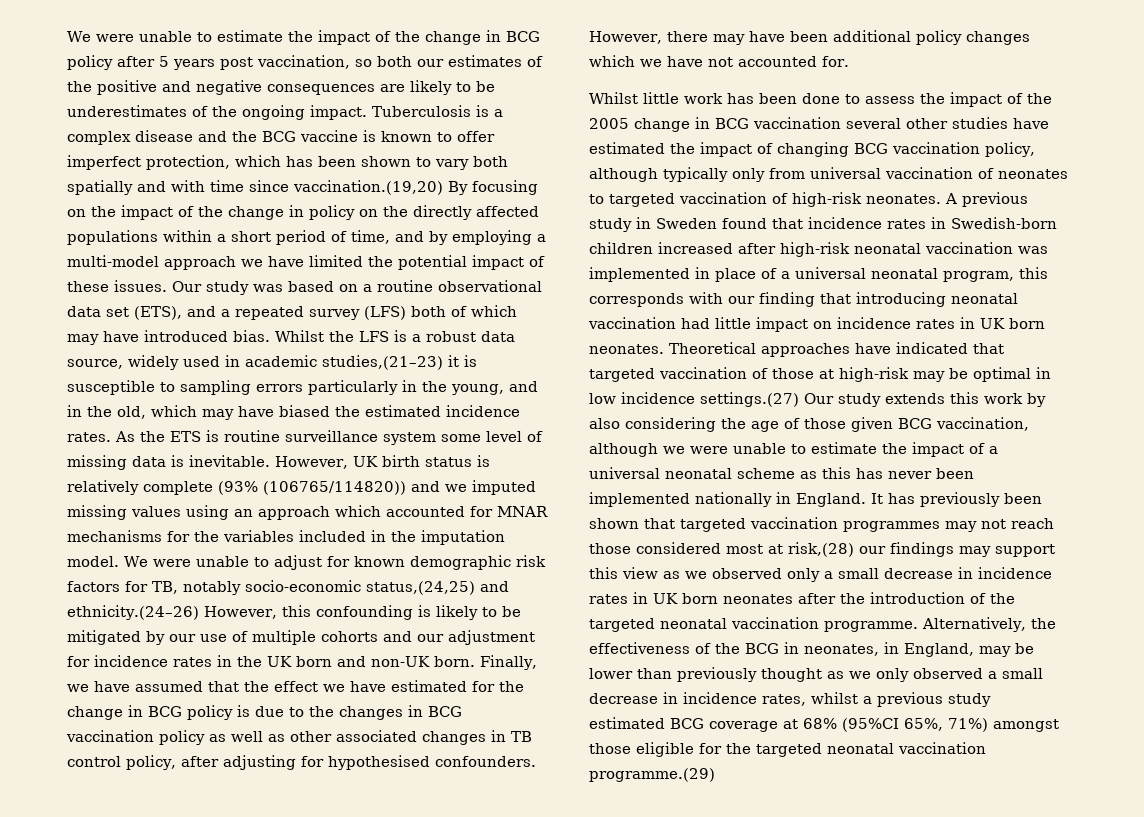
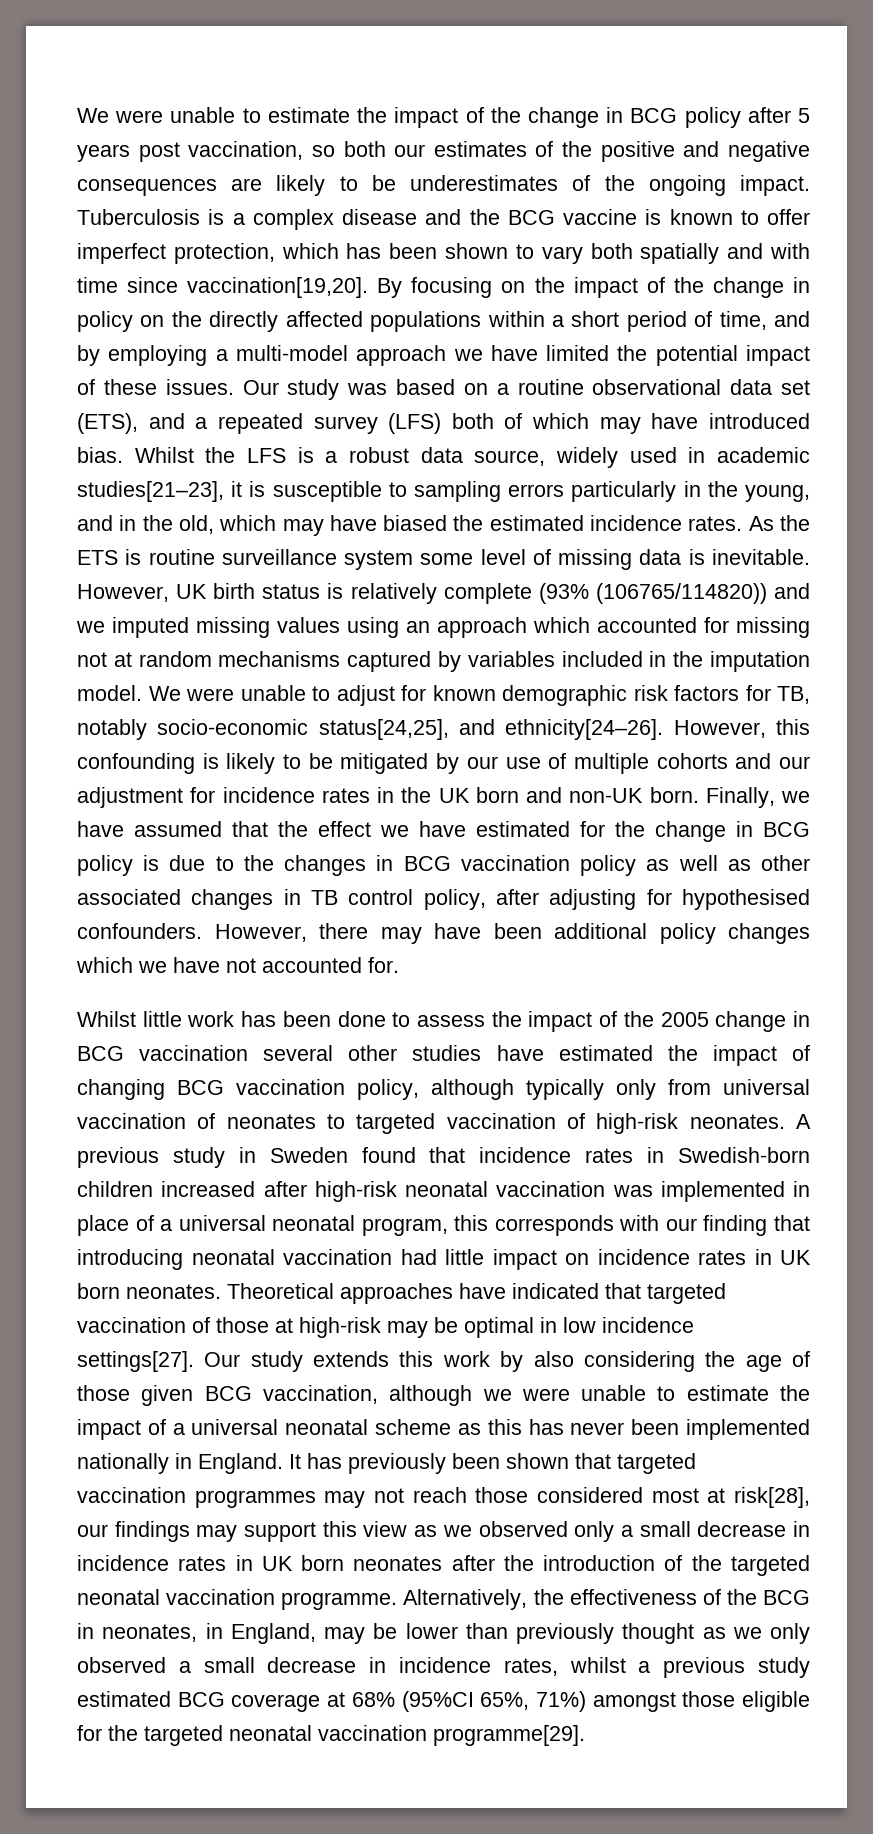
- Tuberculosis is a complex disease and the BCG vaccine is known to offer imperfect protection, which has been shown to vary both spatially and with time since vaccination.(19,20) By focusing on the impact of the change in policy on the directly affected populations within a short period of time, and by employing a multi-model approach we have limited the potential impact of these issues.
+ Tuberculosis is a complex disease and the BCG vaccine is known to offer imperfect protection, which has been shown to vary both spatially and with time since vaccination[19,20]. By focusing on the impact of the change in policy on the directly affected populations within a short period of time, and by employing a multi-model approach we have limited the potential impact of these issues.
- Whilst the LFS is a robust data source, widely used in academic studies,(21–23) it is susceptible to sampling errors particularly in the young, and in the old, which may have biased the estimated incidence rates.
+ Whilst the LFS is a robust data source, widely used in academic studies[21–23], it is susceptible to sampling errors particularly in the young, and in the old, which may have biased the estimated incidence rates.
- However, UK birth status is relatively complete (93% (106765/114820)) and we imputed missing values using an approach which accounted for MNAR mechanisms for the variables included in the imputation model.
+ However, UK birth status is relatively complete (93% (106765/114820)) and we imputed missing values using an approach which accounted for missing not at random mechanisms captured by variables included in the imputation model.
- We were unable to adjust for known demographic risk factors for TB, notably socio-economic status,(24,25) and ethnicity.(24–26) However, this confounding is likely to be mitigated by our use of multiple cohorts and our adjustment for incidence rates in the UK born and non-UK born.
+ We were unable to adjust for known demographic risk factors for TB, notably socio-economic status[24,25], and ethnicity[24–26]. However, this confounding is likely to be mitigated by our use of multiple cohorts and our adjustment for incidence rates in the UK born and non-UK born.
- Theoretical approaches have indicated that targeted vaccination of those at high-risk may be optimal in low incidence settings.(27) Our study extends this work by also considering the age of those given BCG vaccination, although we were unable to estimate the impact of a universal neonatal scheme as this has never been implemented nationally in England.
+ Theoretical approaches have indicated that targeted vaccination of those at high-risk may be optimal in low incidence settings[27]. Our study extends this work by also considering the age of those given BCG vaccination, although we were unable to estimate the impact of a universal neonatal scheme as this has never been implemented nationally in England.
- It has previously been shown that targeted vaccination programmes may not reach those considered most at risk,(28) our findings may support this view as we observed only a small decrease in incidence rates in UK born neonates after the introduction of the targeted neonatal vaccination programme.
+ It has previously been shown that targeted vaccination programmes may not reach those considered most at risk[28], our findings may support this view as we observed only a small decrease in incidence rates in UK born neonates after the introduction of the targeted neonatal vaccination programme.
- Alternatively, the effectiveness of the BCG in neonates, in England, may be lower than previously thought as we only observed a small decrease in incidence rates, whilst a previous study estimated BCG coverage at 68% (95%CI 65%, 71%) amongst those eligible for the targeted neonatal vaccination programme.(29)
+ Alternatively, the effectiveness of the BCG in neonates, in England, may be lower than previously thought as we only observed a small decrease in incidence rates, whilst a previous study estimated BCG coverage at 68% (95%CI 65%, 71%) amongst those eligible for the targeted neonatal vaccination programme[29].

